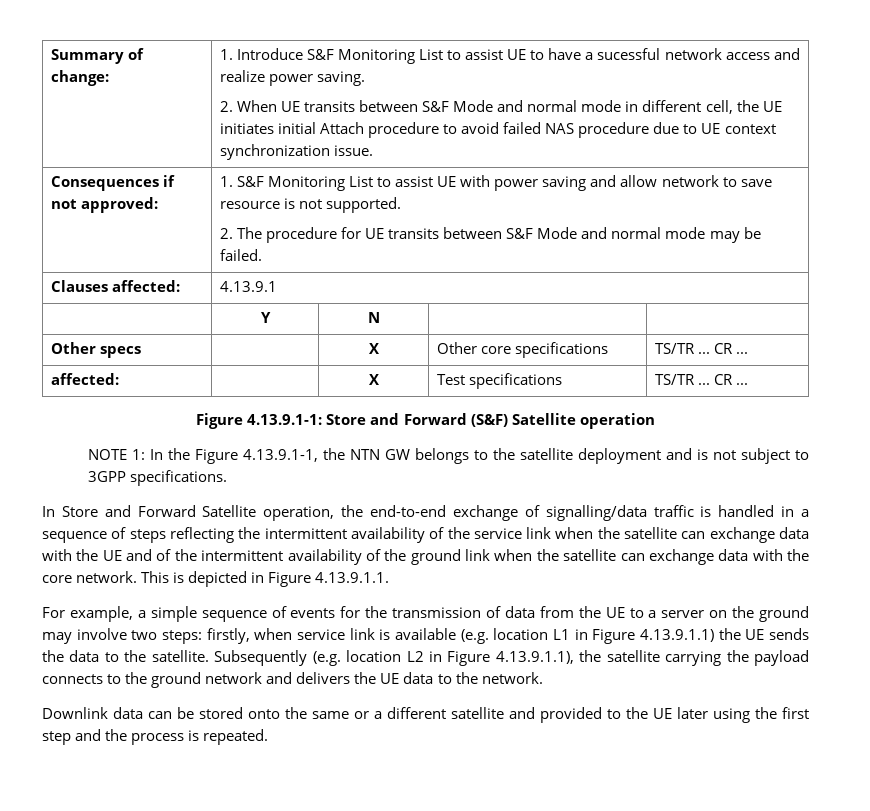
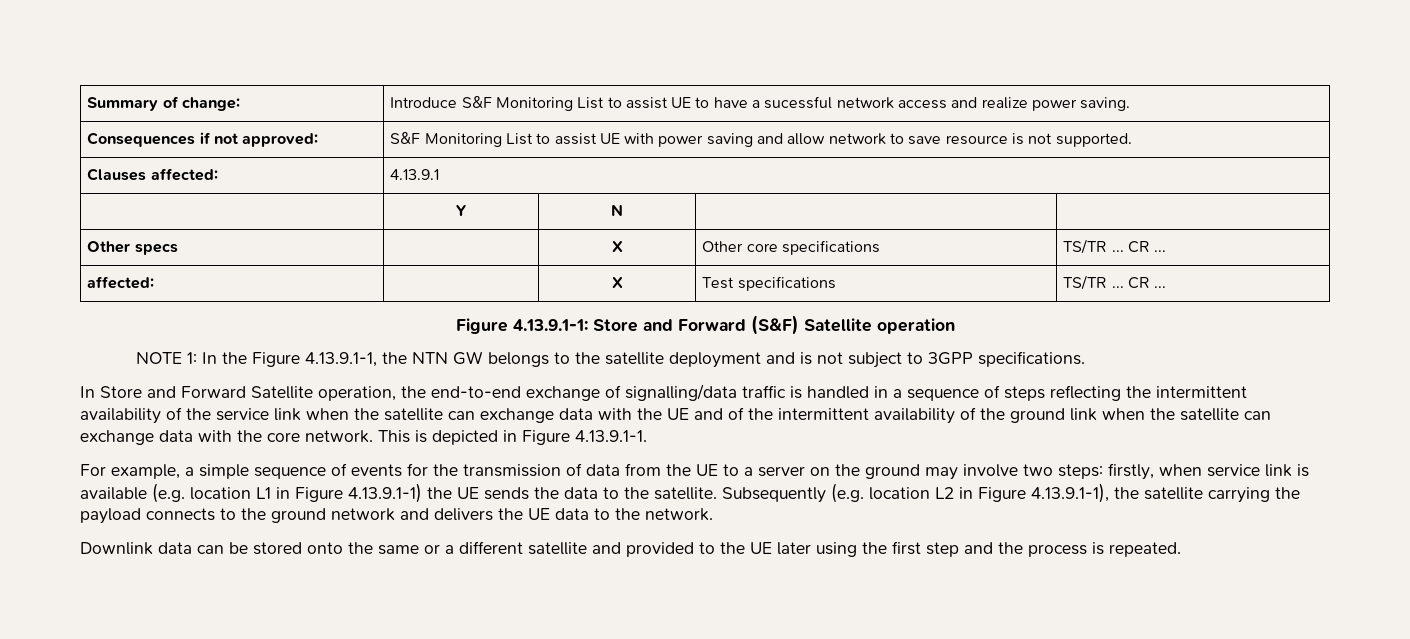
- 1. Introduce S&F Monitoring List to assist UE to have a sucessful network access and realize power saving.
+ Introduce S&F Monitoring List to assist UE to have a sucessful network access and realize power saving.
- 2. When UE transits between S&F Mode and normal mode in different cell, the UE initiates initial Attach procedure to avoid failed NAS procedure due to UE context synchronization issue.
- Consequences if not approved: | 1. S&F Monitoring List to assist UE with power saving and allow network to save resource is not supported.
- 2. The procedure for UE transits between S&F Mode and normal mode may be failed.
+ Consequences if not approved: | S&F Monitoring List to assist UE with power saving and allow network to save resource is not supported.
- This is depicted in Figure 4.13.9.1.1.
+ This is depicted in Figure 4.13.9.1-1.
- For example, a simple sequence of events for the transmission of data from the UE to a server on the ground may involve two steps: firstly, when service link is available (e.g. location L1 in Figure 4.13.9.1.1) the UE sends the data to the satellite.
+ For example, a simple sequence of events for the transmission of data from the UE to a server on the ground may involve two steps: firstly, when service link is available (e.g. location L1 in Figure 4.13.9.1-1) the UE sends the data to the satellite.
- Subsequently (e.g. location L2 in Figure 4.13.9.1.1), the satellite carrying the payload connects to the ground network and delivers the UE data to the network.
+ Subsequently (e.g. location L2 in Figure 4.13.9.1-1), the satellite carrying the payload connects to the ground network and delivers the UE data to the network.

